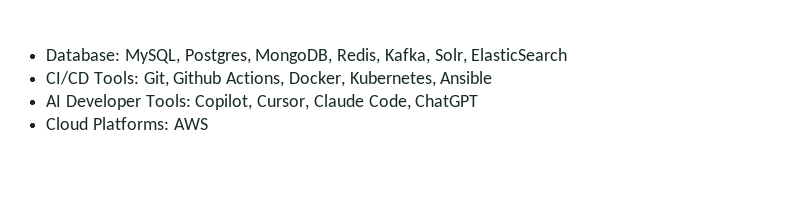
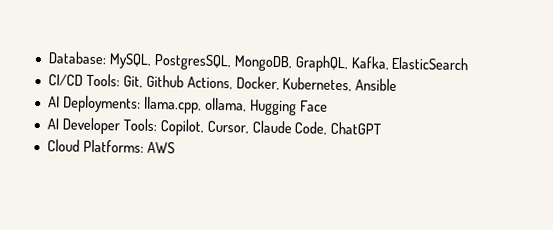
- Database: MySQL, Postgres, MongoDB, Redis, Kafka, Solr, ElasticSearch
+ Database: MySQL, PostgresSQL, MongoDB, GraphQL, Kafka, ElasticSearch
+ AI Deployments: llama.cpp, ollama, Hugging Face

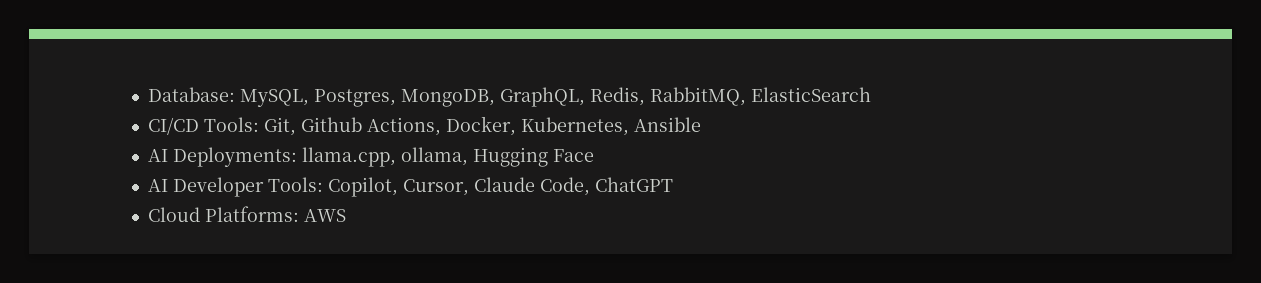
- Database: MySQL, PostgresSQL, MongoDB, GraphQL, Kafka, ElasticSearch
+ Database: MySQL, Postgres, MongoDB, GraphQL, Redis, RabbitMQ, ElasticSearch

